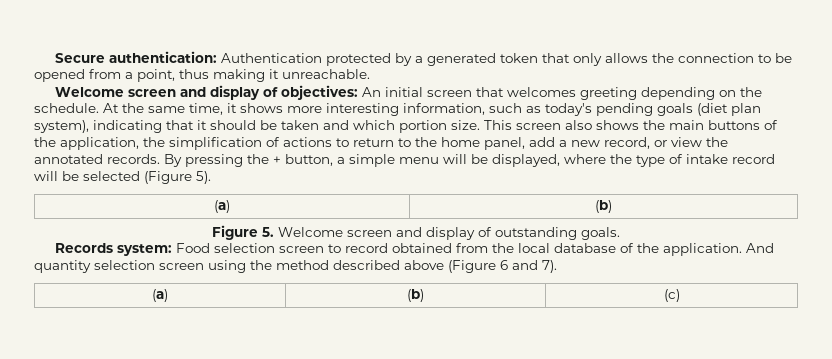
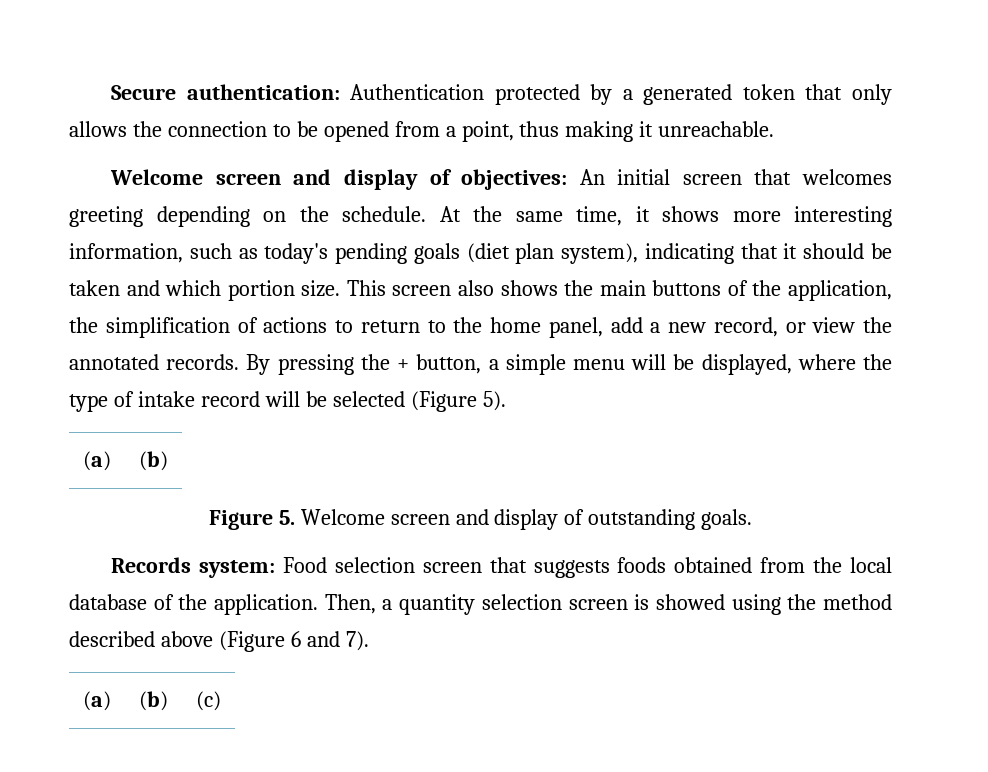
- Records system: Food selection screen to record obtained from the local database of the application.
+ Records system: Food selection screen that suggests foods obtained from the local database of the application.
- And quantity selection screen using the method described above (Figure 6 and 7).
+ Then, a quantity selection screen is showed using the method described above (Figure 6 and 7).

